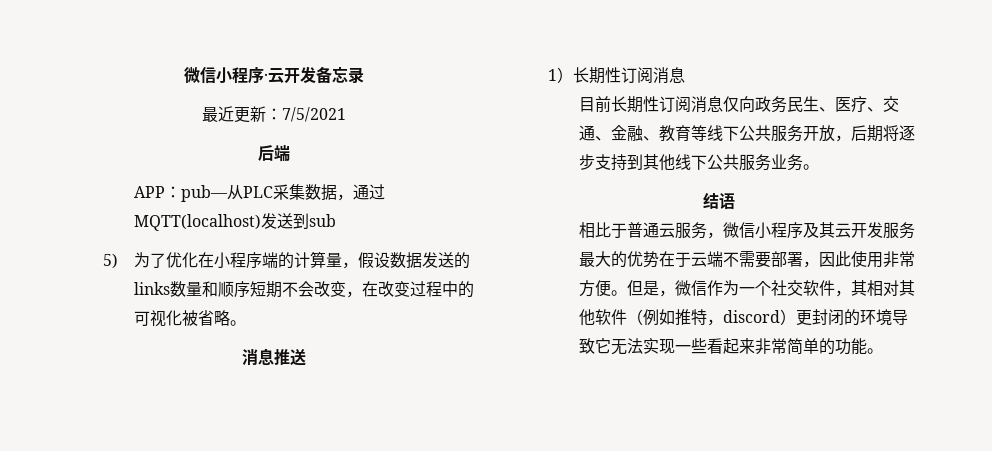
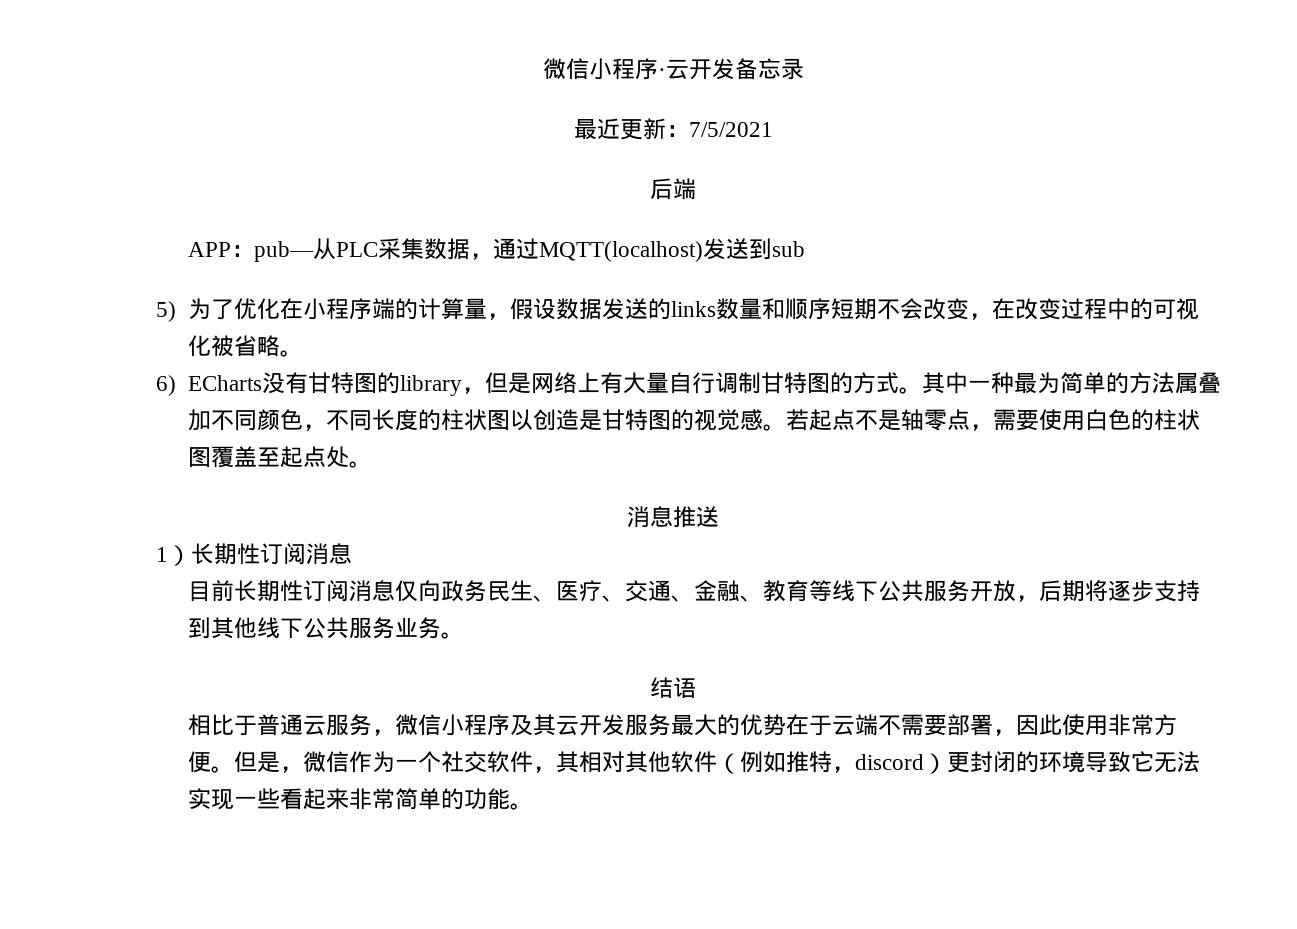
+ 6) ECharts没有甘特图的library，但是网络上有大量自行调制甘特图的方式。其中一种最为简单的方法属叠加不同颜色，不同长度的柱状图以创造是甘特图的视觉感。若起点不是轴零点，需要使用白色的柱状图覆盖至起点处。

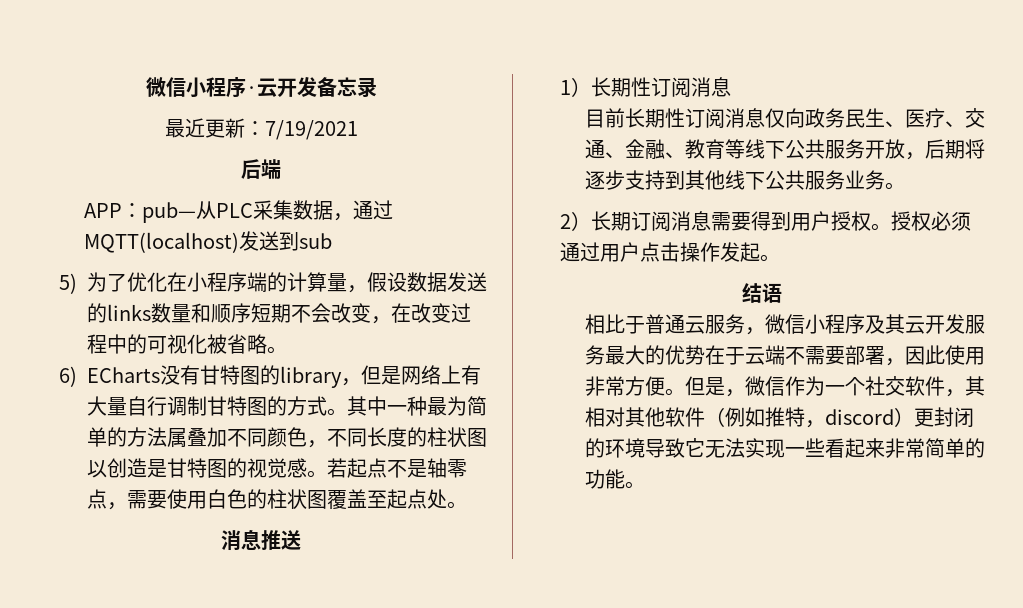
- 最近更新：7/5/2021
+ 最近更新：7/19/2021
+ 2）长期订阅消息需要得到用户授权。授权必须通过用户点击操作发起。

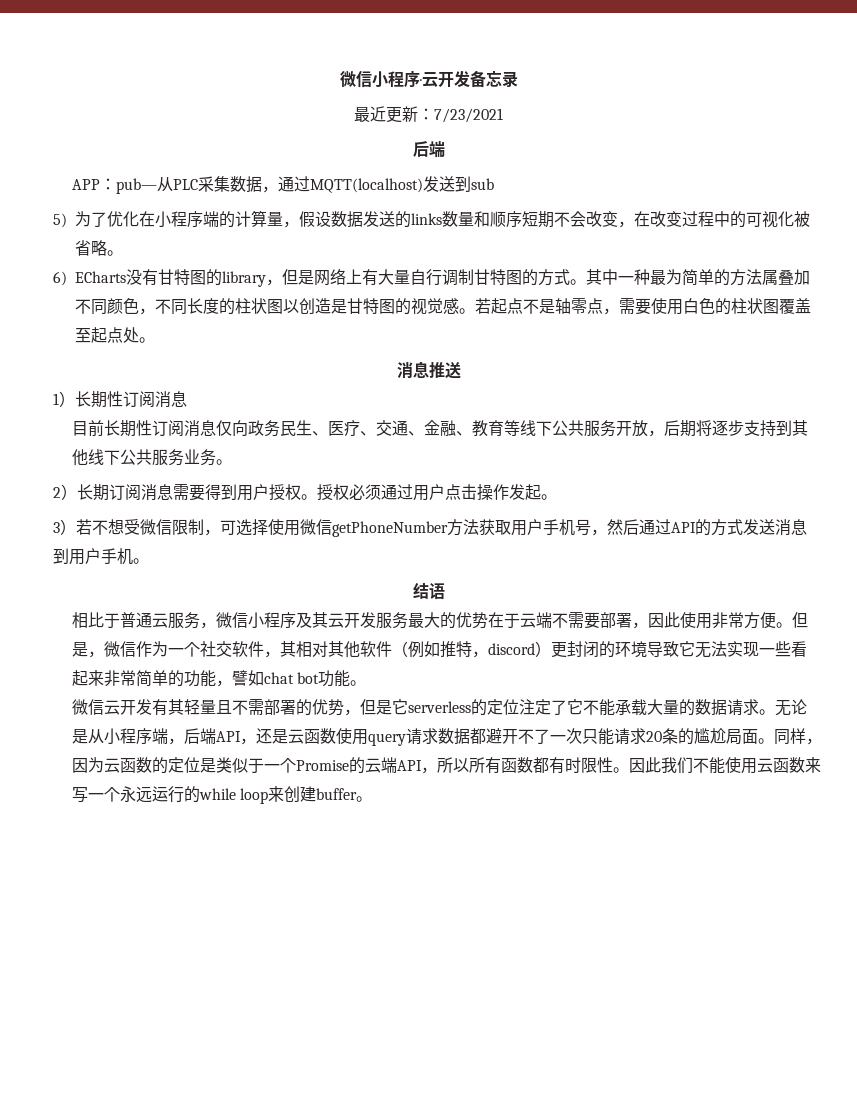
- 最近更新：7/19/2021
+ 最近更新：7/23/2021
+ 3）若不想受微信限制，可选择使用微信getPhoneNumber方法获取用户手机号，然后通过API的方式发送消息到用户手机。
- 但是，微信作为一个社交软件，其相对其他软件（例如推特，discord）更封闭的环境导致它无法实现一些看起来非常简单的功能。
+ 但是，微信作为一个社交软件，其相对其他软件（例如推特，discord）更封闭的环境导致它无法实现一些看起来非常简单的功能，譬如chat bot功能。
+ 微信云开发有其轻量且不需部署的优势，但是它serverless的定位注定了它不能承载大量的数据请求。无论是从小程序端，后端API，还是云函数使用query请求数据都避开不了一次只能请求20条的尴尬局面。同样，因为云函数的定位是类似于一个Promise的云端API，所以所有函数都有时限性。因此我们不能使用云函数来写一个永远运行的while loop来创建buffer。

